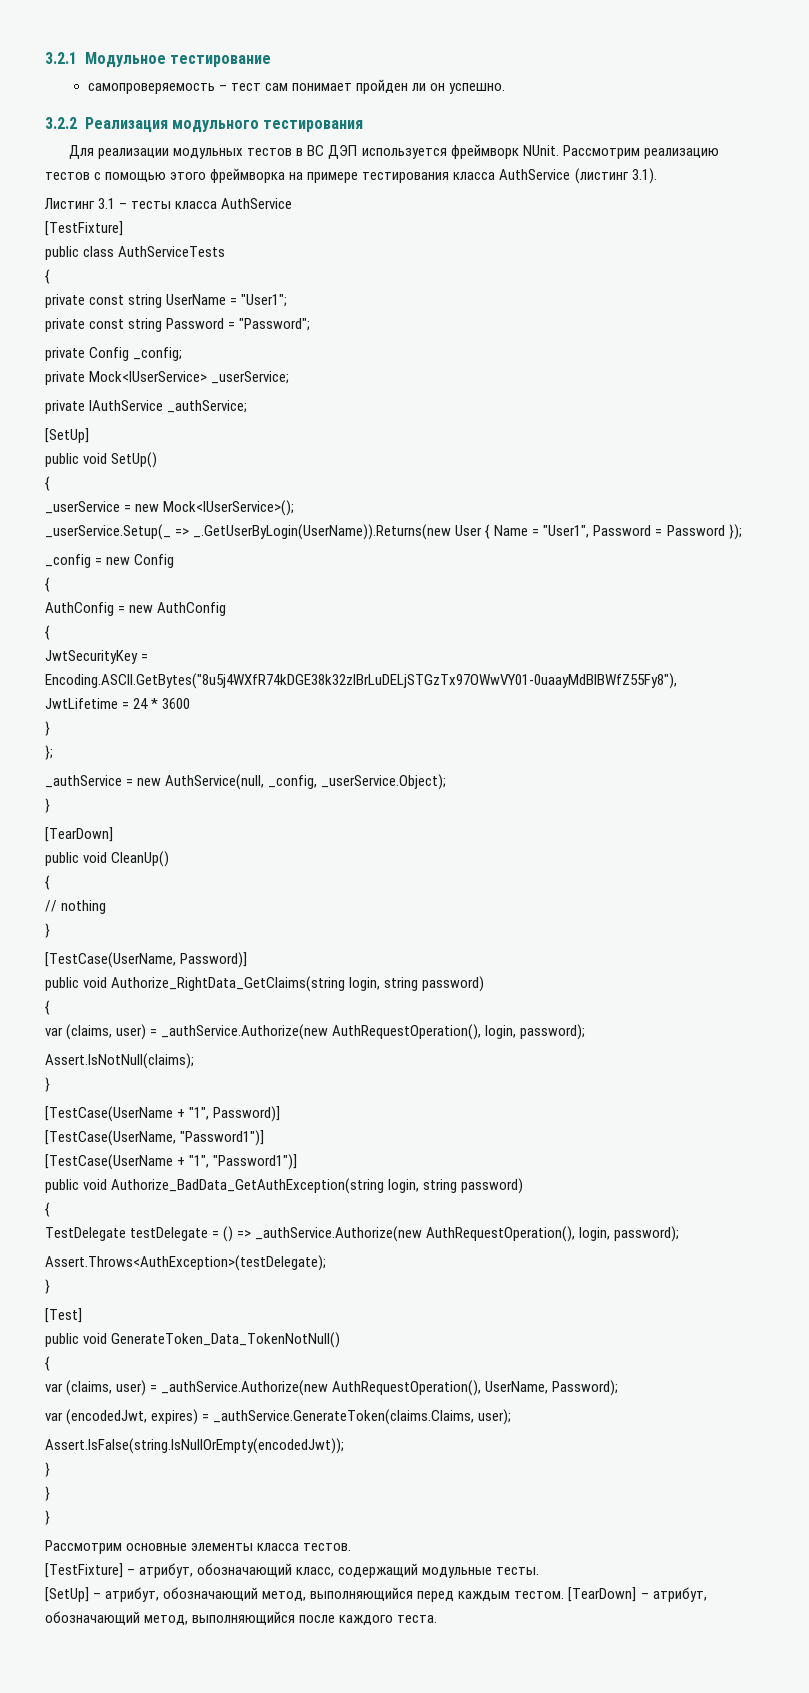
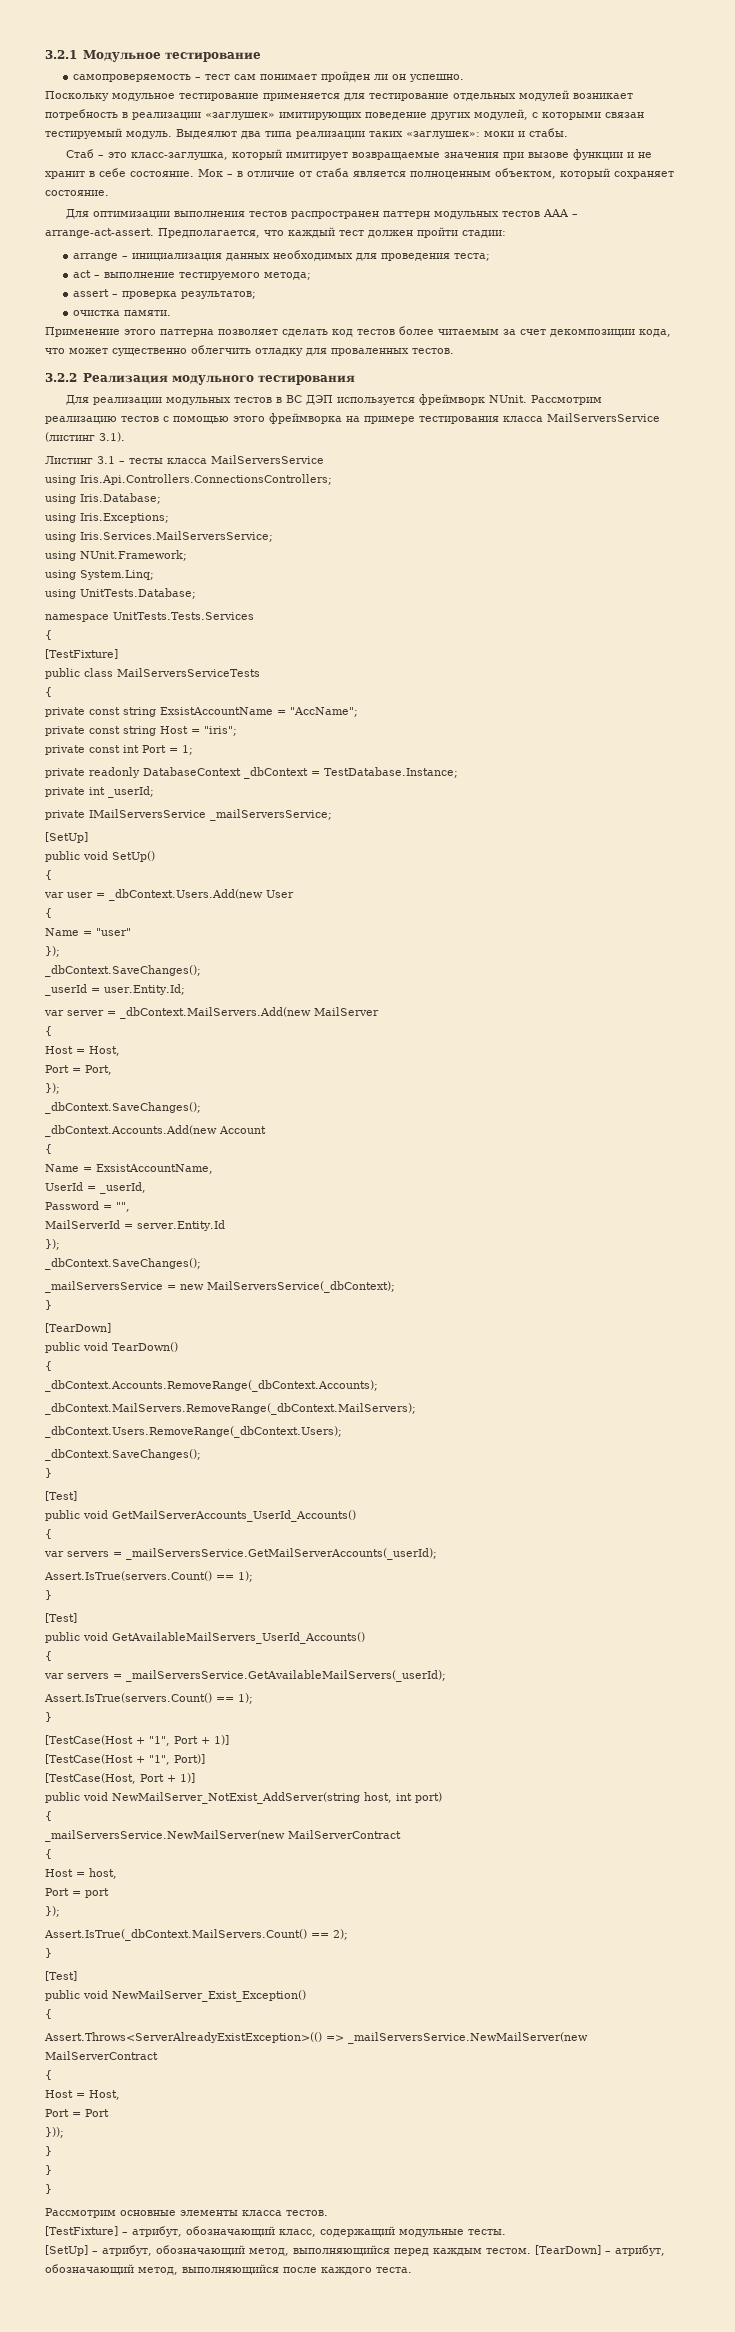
+ Поскольку модульное тестирование применяется для тестирование отдельных модулей возникает потребность в реализации «заглушек» имитирующих поведение других модулей, с которыми связан тестируемый модуль. Выдеялют два типа реализации таких «заглушек»: моки и стабы.
+ Стаб – это класс-заглушка, который имитирует возвращаемые значения при вызове функции и не хранит в себе состояние. Мок – в отличие от стаба является полноценным объектом, который сохраняет состояние.
+ Для оптимизации выполнения тестов распространен паттерн модульных тестов AAA – arrange-act-assert. Предполагается, что каждый тест должен пройти стадии:
+ arrange – инициализация данных необходимых для проведения теста;
+ act – выполнение тестируемого метода;
+ assert – проверка результатов;
+ очистка памяти.
+ Применение этого паттерна позволяет сделать код тестов более читаемым за счет декомпозиции кода, что может существенно облегчить отладку для проваленных тестов.
- Рассмотрим реализацию тестов с помощью этого фреймворка на примере тестирования класса AuthService (листинг 3.1).
+ Рассмотрим реализацию тестов с помощью этого фреймворка на примере тестирования класса MailServersService (листинг 3.1).
- Листинг 3.1 – тесты класса AuthService
+ Листинг 3.1 – тесты класса MailServersService
+ using Iris.Api.Controllers.ConnectionsControllers;
+ using Iris.Database;
+ using Iris.Exceptions;
+ using Iris.Services.MailServersService;
+ using NUnit.Framework;
+ using System.Linq;
+ using UnitTests.Database;
+ namespace UnitTests.Tests.Services
+ {
- public class AuthServiceTests
+ public class MailServersServiceTests
- private const string UserName = "User1";
- private const string Password = "Password";
- private Config _config;
- private Mock<IUserService> _userService;
- private IAuthService _authService;
+ private const string ExsistAccountName = "AccName";
+ private const string Host = "iris";
+ private const int Port = 1;
+ private readonly DatabaseContext _dbContext = TestDatabase.Instance;
+ private int _userId;
+ private IMailServersService _mailServersService;
- _userService = new Mock<IUserService>();
- _userService.Setup(_ => _.GetUserByLogin(UserName)).Returns(new User { Name = "User1", Password = Password });
- _config = new Config
+ var user = _dbContext.Users.Add(new User
  {
- AuthConfig = new AuthConfig
+ Name = "user"
+ });
+ _dbContext.SaveChanges();
+ _userId = user.Entity.Id;
+ var server = _dbContext.MailServers.Add(new MailServer
  {
- JwtSecurityKey = Encoding.ASCII.GetBytes("8u5j4WXfR74kDGE38k32zIBrLuDELjSTGzTx97OWwVY01-0uaayMdBlBWfZ55Fy8"),
- JwtLifetime = 24 * 3600
- }
- };
- _authService = new AuthService(null, _config, _userService.Object);
+ Host = Host,
+ Port = Port,
+ });
+ _dbContext.SaveChanges();
+ _dbContext.Accounts.Add(new Account
+ {
+ Name = ExsistAccountName,
+ UserId = _userId,
+ Password = "",
+ MailServerId = server.Entity.Id
+ });
+ _dbContext.SaveChanges();
+ _mailServersService = new MailServersService(_dbContext);
- public void CleanUp()
+ public void TearDown()
  {
- // nothing
- }
- [TestCase(UserName, Password)]
- public void Authorize_RightData_GetClaims(string login, string password)
- {
- var (claims, user) = _authService.Authorize(new AuthRequestOperation(), login, password);
- Assert.IsNotNull(claims);
- }
- [TestCase(UserName + "1", Password)]
- [TestCase(UserName, "Password1")]
- [TestCase(UserName + "1", "Password1")]
- public void Authorize_BadData_GetAuthException(string login, string password)
- {
- TestDelegate testDelegate = () => _authService.Authorize(new AuthRequestOperation(), login, password);
- Assert.Throws<AuthException>(testDelegate);
+ _dbContext.Accounts.RemoveRange(_dbContext.Accounts);
+ _dbContext.MailServers.RemoveRange(_dbContext.MailServers);
+ _dbContext.Users.RemoveRange(_dbContext.Users);
+ _dbContext.SaveChanges();
  }
  [Test]
- public void GenerateToken_Data_TokenNotNull()
+ public void GetMailServerAccounts_UserId_Accounts()
  {
- var (claims, user) = _authService.Authorize(new AuthRequestOperation(), UserName, Password);
- var (encodedJwt, expires) = _authService.GenerateToken(claims.Claims, user);
- Assert.IsFalse(string.IsNullOrEmpty(encodedJwt));
+ var servers = _mailServersService.GetMailServerAccounts(_userId);
+ Assert.IsTrue(servers.Count() == 1);
+ }
+ [Test]
+ public void GetAvailableMailServers_UserId_Accounts()
+ {
+ var servers = _mailServersService.GetAvailableMailServers(_userId);
+ Assert.IsTrue(servers.Count() == 1);
+ }
+ [TestCase(Host + "1", Port + 1)]
+ [TestCase(Host + "1", Port)]
+ [TestCase(Host, Port + 1)]
+ public void NewMailServer_NotExist_AddServer(string host, int port)
+ {
+ _mailServersService.NewMailServer(new MailServerContract
+ {
+ Host = host,
+ Port = port
+ });
+ Assert.IsTrue(_dbContext.MailServers.Count() == 2);
+ }
+ [Test]
+ public void NewMailServer_Exist_Exception()
+ {
+ Assert.Throws<ServerAlreadyExistException>(() => _mailServersService.NewMailServer(new MailServerContract
+ {
+ Host = Host,
+ Port = Port
+ }));

